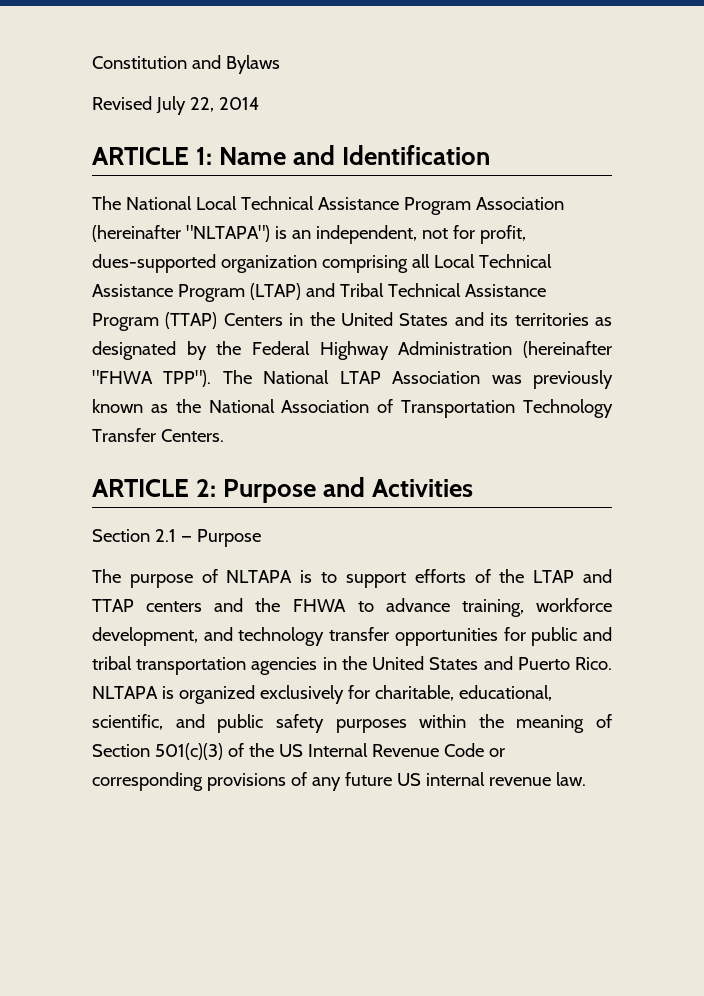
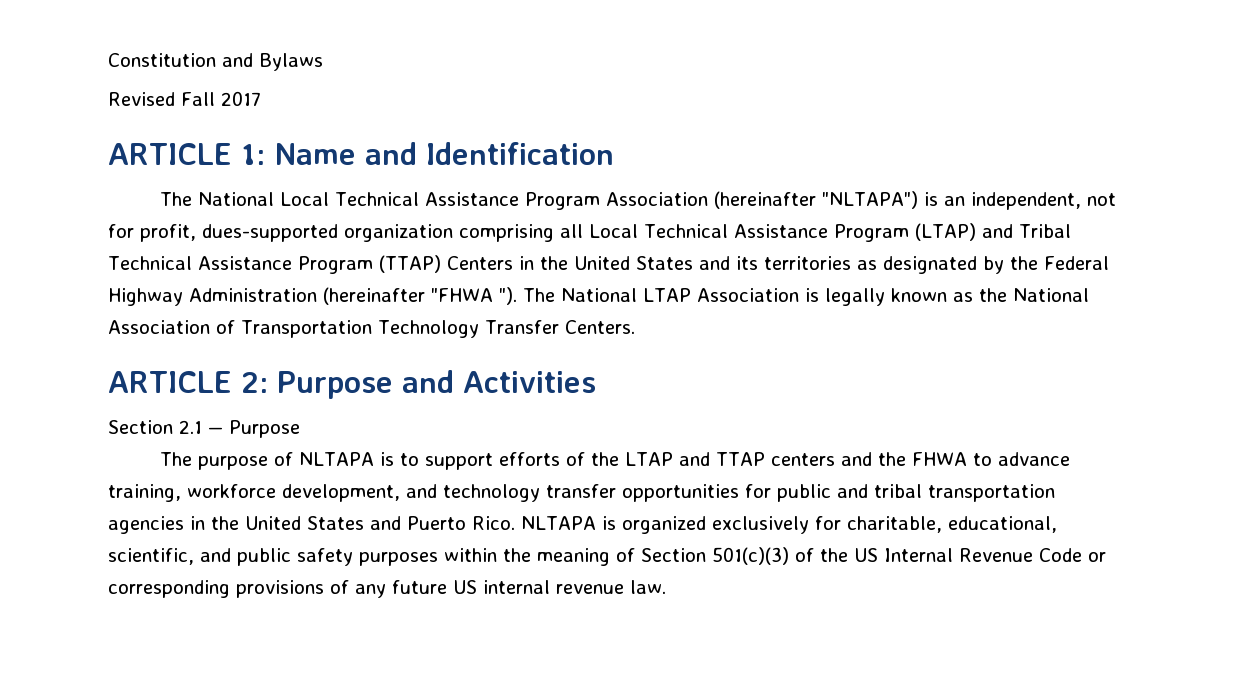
- Revised July 22, 2014
+ Revised Fall 2017
- The National Local Technical Assistance Program Association (hereinafter "NLTAPA") is an independent, not for profit, dues-supported organization comprising all Local Technical Assistance Program (LTAP) and Tribal Technical Assistance Program (TTAP) Centers in the United States and its territories as designated by the Federal Highway Administration (hereinafter "FHWA TPP").
+ The National Local Technical Assistance Program Association (hereinafter "NLTAPA") is an independent, not for profit, dues-supported organization comprising all Local Technical Assistance Program (LTAP) and Tribal Technical Assistance Program (TTAP) Centers in the United States and its territories as designated by the Federal Highway Administration (hereinafter "FHWA ").
- The National LTAP Association was previously known as the National Association of Transportation Technology Transfer Centers.
+ The National LTAP Association is legally known as the National Association of Transportation Technology Transfer Centers.

